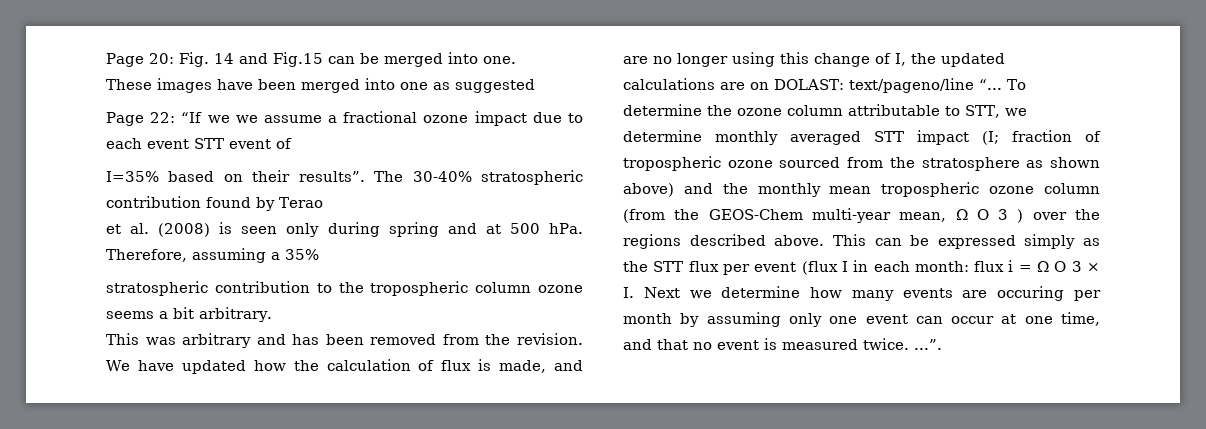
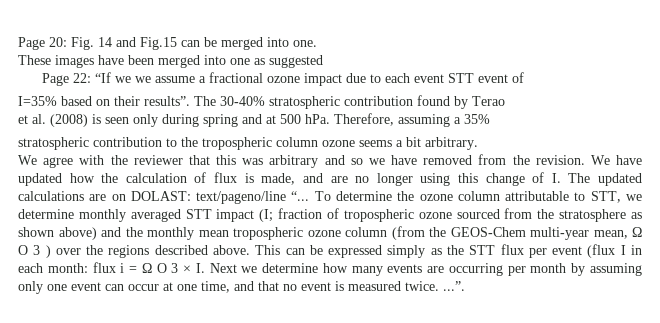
- This was arbitrary and has been removed from the revision.
+ We agree with the reviewer that this was arbitrary and so we have removed from the revision.
- We have updated how the calculation of flux is made, and are no longer using this change of I, the updated calculations are on DOLAST: text/pageno/line “...
+ We have updated how the calculation of flux is made, and are no longer using this change of I. The updated calculations are on DOLAST: text/pageno/line “...
- This can be expressed simply as the STT flux per event (flux I in each month: flux i = Ω O 3 × I. Next we determine how many events are occuring per month by assuming only one event can occur at one time, and that no event is measured twice. ...”.
+ This can be expressed simply as the STT flux per event (flux I in each month: flux i = Ω O 3 × I. Next we determine how many events are occurring per month by assuming only one event can occur at one time, and that no event is measured twice. ...”.

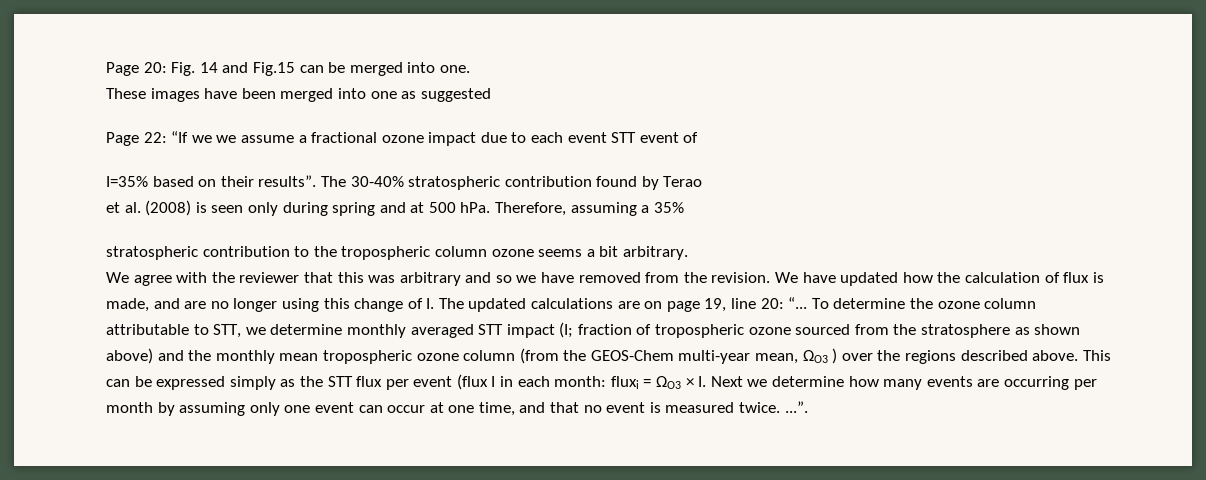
- We have updated how the calculation of flux is made, and are no longer using this change of I. The updated calculations are on DOLAST: text/pageno/line “...
+ We have updated how the calculation of flux is made, and are no longer using this change of I. The updated calculations are on page 19, line 20: “...
- To determine the ozone column attributable to STT, we determine monthly averaged STT impact (I; fraction of tropospheric ozone sourced from the stratosphere as shown above) and the monthly mean tropospheric ozone column (from the GEOS-Chem multi-year mean, Ω O 3 ) over the regions described above.
+ To determine the ozone column attributable to STT, we determine monthly averaged STT impact (I; fraction of tropospheric ozone sourced from the stratosphere as shown above) and the monthly mean tropospheric ozone column (from the GEOS-Chem multi-year mean, ΩO3 ) over the regions described above.
- This can be expressed simply as the STT flux per event (flux I in each month: flux i = Ω O 3 × I. Next we determine how many events are occurring per month by assuming only one event can occur at one time, and that no event is measured twice. ...”.
+ This can be expressed simply as the STT flux per event (flux I in each month: fluxi = ΩO3 × I. Next we determine how many events are occurring per month by assuming only one event can occur at one time, and that no event is measured twice. ...”.

